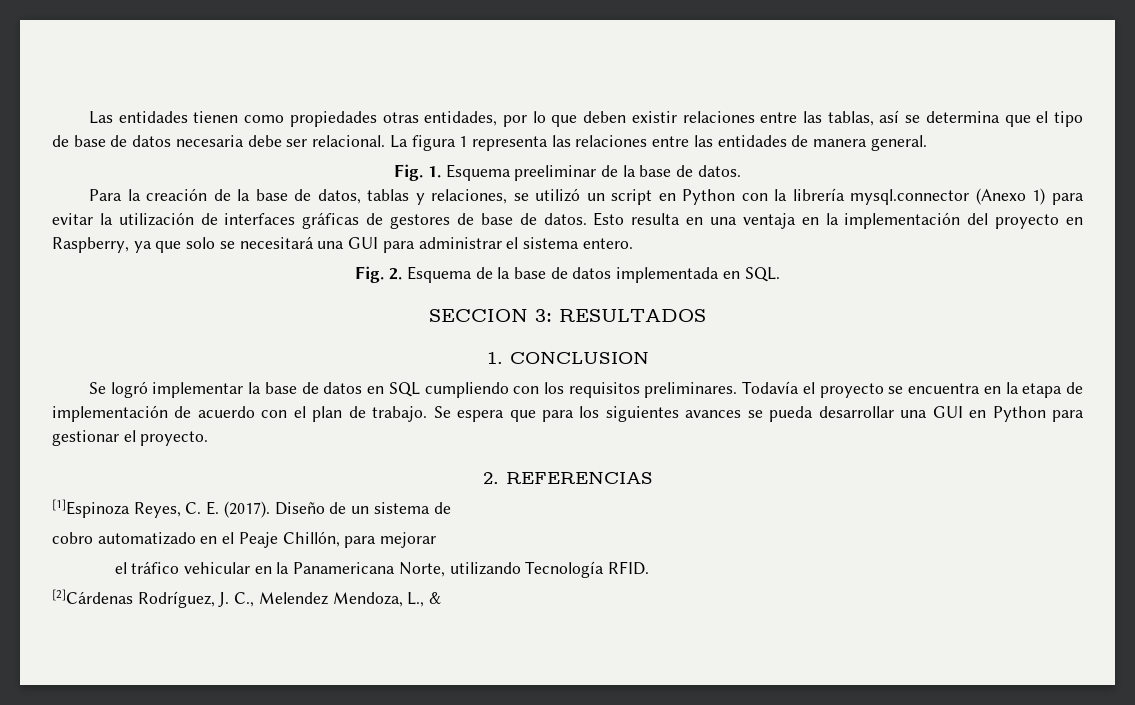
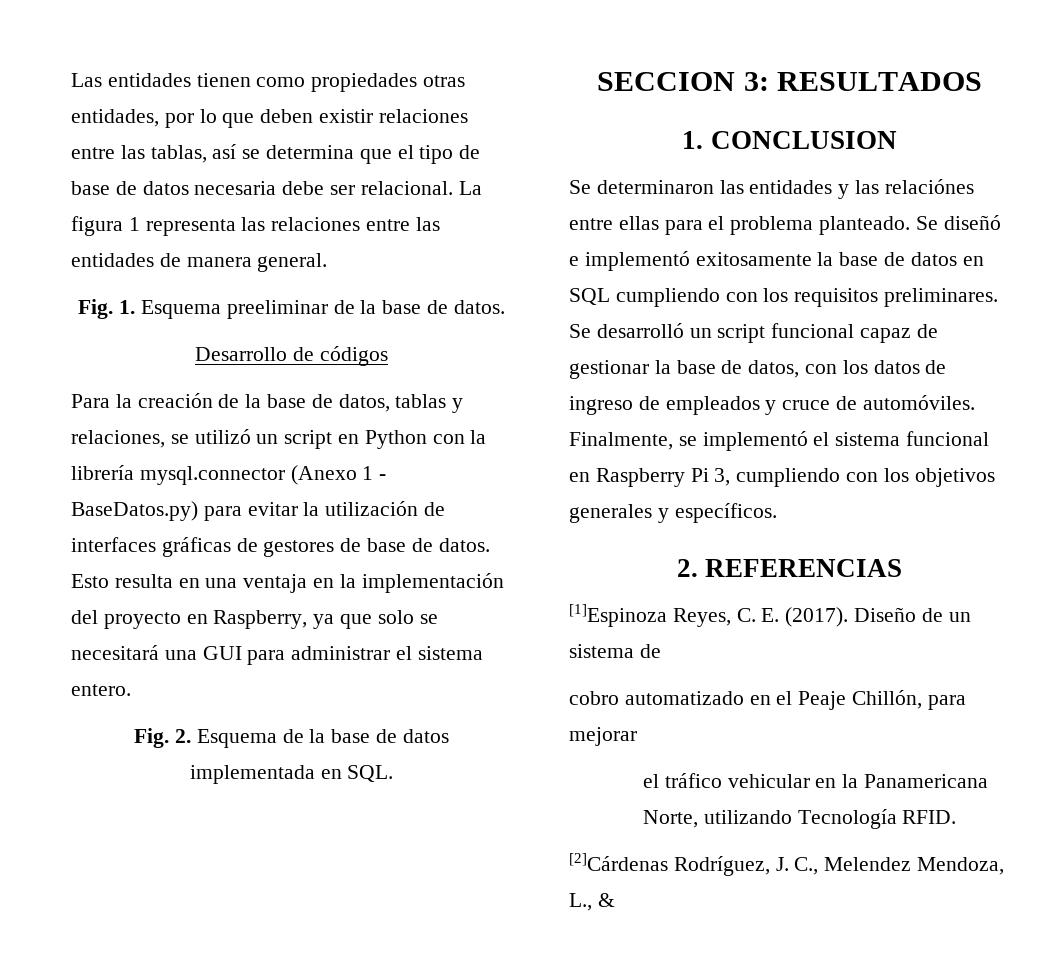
+ Desarrollo de códigos
- Para la creación de la base de datos, tablas y relaciones, se utilizó un script en Python con la librería mysql.connector (Anexo 1) para evitar la utilización de interfaces gráficas de gestores de base de datos.
+ Para la creación de la base de datos, tablas y relaciones, se utilizó un script en Python con la librería mysql.connector (Anexo 1 - BaseDatos.py) para evitar la utilización de interfaces gráficas de gestores de base de datos.
- Se logró implementar la base de datos en SQL cumpliendo con los requisitos preliminares.
+ Se determinaron las entidades y las relaciónes entre ellas para el problema planteado. Se diseñó e implementó exitosamente la base de datos en SQL cumpliendo con los requisitos preliminares.
- Todavía el proyecto se encuentra en la etapa de implementación de acuerdo con el plan de trabajo. Se espera que para los siguientes avances se pueda desarrollar una GUI en Python para gestionar el proyecto.
+ Se desarrolló un script funcional capaz de gestionar la base de datos, con los datos de ingreso de empleados y cruce de automóviles. Finalmente, se implementó el sistema funcional en Raspberry Pi 3, cumpliendo con los objetivos generales y específicos.

